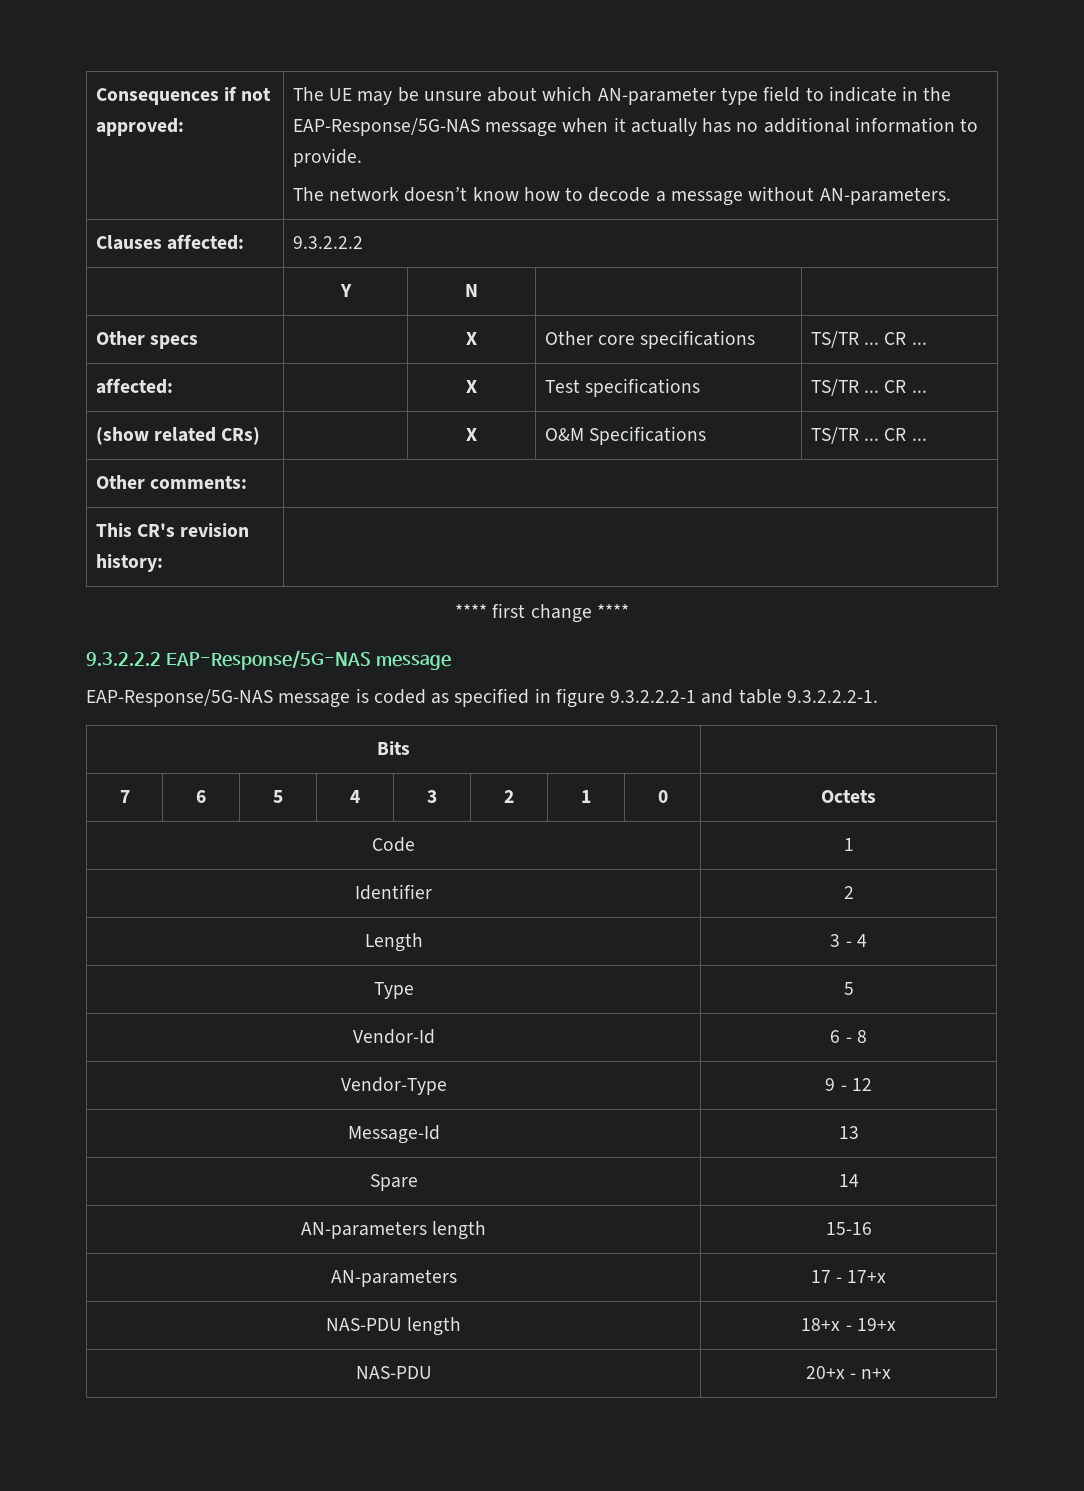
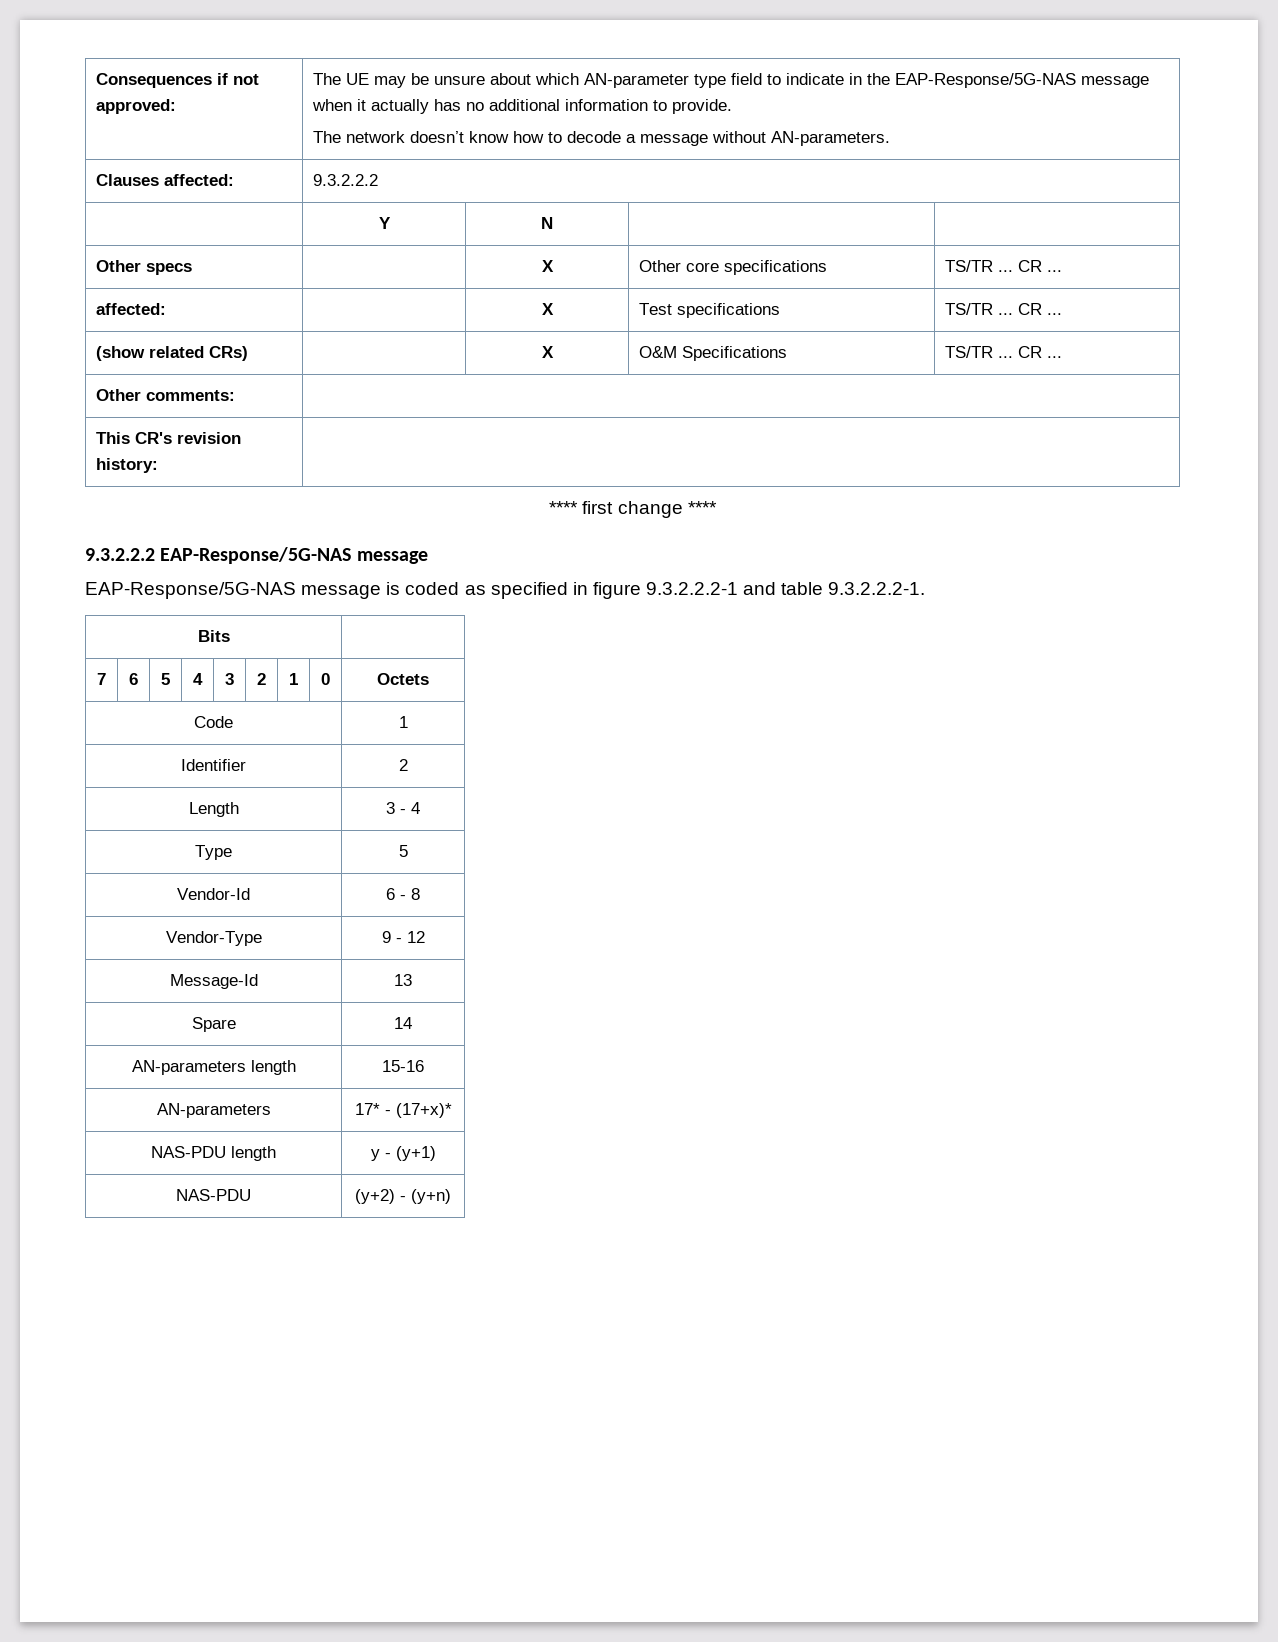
- AN-parameters | 17 - 17+x
+ AN-parameters | 17* - (17+x)*
- NAS-PDU length | 18+x - 19+x
- NAS-PDU | 20+x - n+x
+ NAS-PDU length | y - (y+1)
+ NAS-PDU | (y+2) - (y+n)

